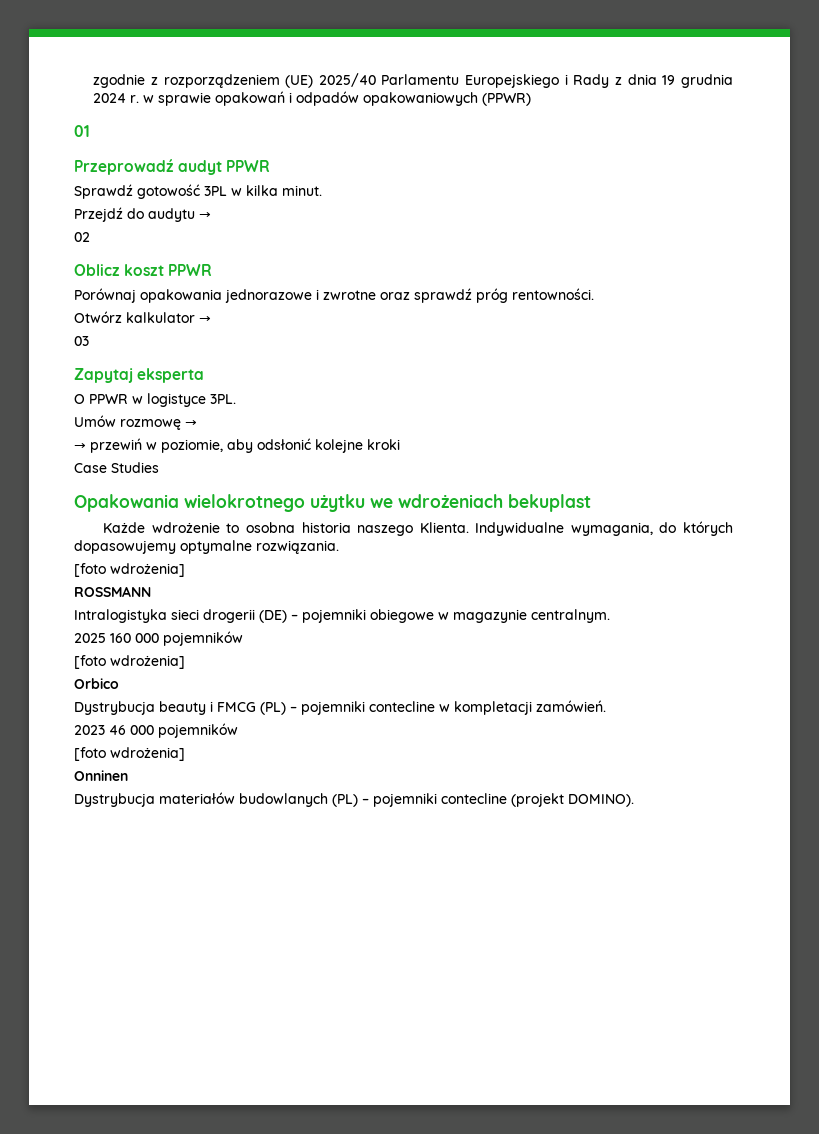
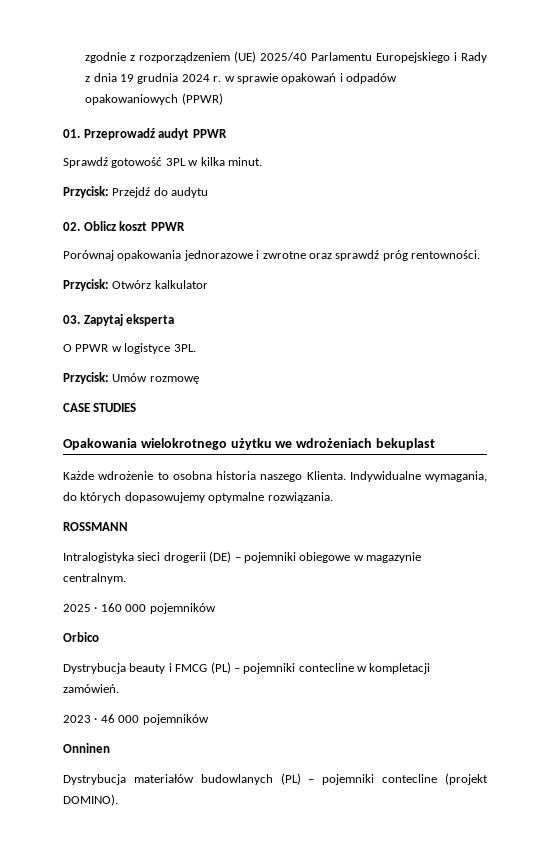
- 01
- Przeprowadź audyt PPWR
+ 01. Przeprowadź audyt PPWR
- Przejdź do audytu →
- 02
- Oblicz koszt PPWR
+ Przycisk: Przejdź do audytu
+ 02. Oblicz koszt PPWR
- Otwórz kalkulator →
- 03
- Zapytaj eksperta
+ Przycisk: Otwórz kalkulator
+ 03. Zapytaj eksperta
- Umów rozmowę →
- → przewiń w poziomie, aby odsłonić kolejne kroki
- Case Studies
+ Przycisk: Umów rozmowę
+ CASE STUDIES
  Indywidualne wymagania, do których dopasowujemy optymalne rozwiązania.
- [foto wdrożenia]
- 2025 160 000 pojemników
- [foto wdrożenia]
+ 2025 · 160 000 pojemników
- 2023 46 000 pojemników
- [foto wdrożenia]
+ 2023 · 46 000 pojemników

